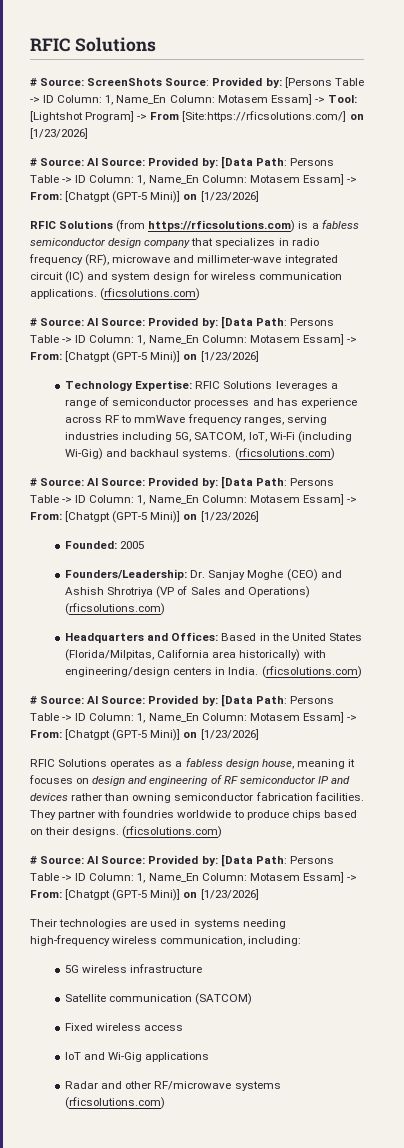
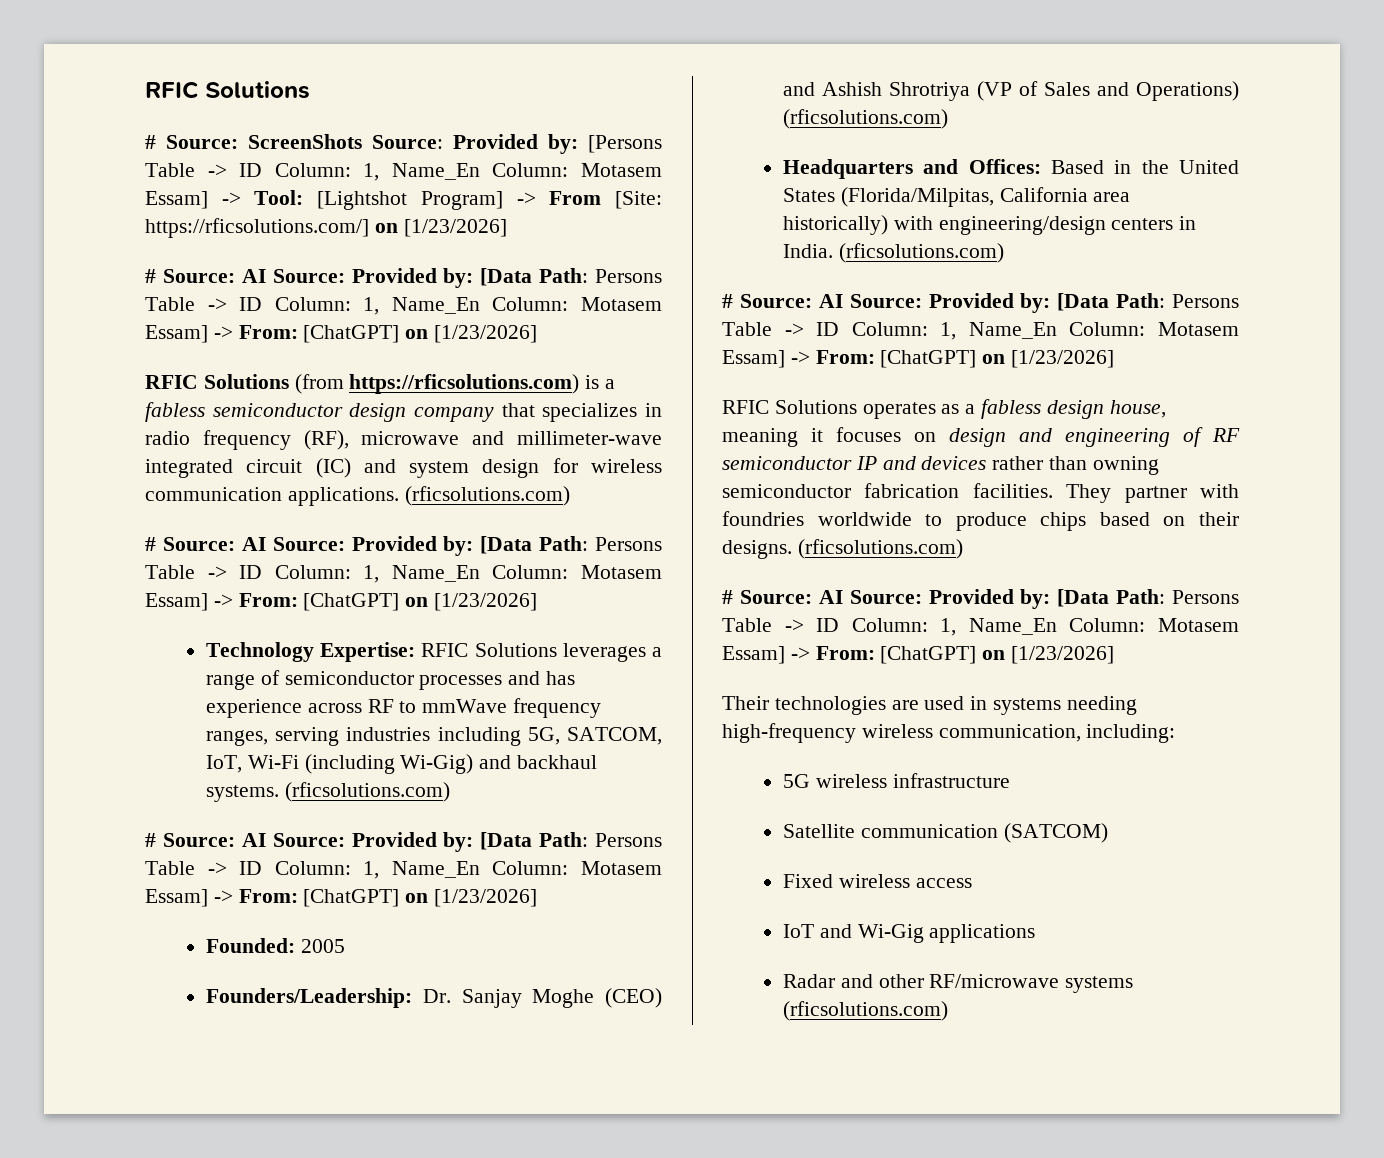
- # Source: ScreenShots Source: Provided by: [Persons Table -> ID Column: 1, Name_En Column: Motasem Essam] -> Tool: [Lightshot Program] -> From [Site:https://rficsolutions.com/] on [1/23/2026]
- # Source: AI Source: Provided by: [Data Path: Persons Table -> ID Column: 1, Name_En Column: Motasem Essam] -> From: [Chatgpt (GPT‑5 Mini)] on [1/23/2026]
+ # Source: ScreenShots Source: Provided by: [Persons Table -> ID Column: 1, Name_En Column: Motasem Essam] -> Tool: [Lightshot Program] -> From [Site: https://rficsolutions.com/] on [1/23/2026]
+ # Source: AI Source: Provided by: [Data Path: Persons Table -> ID Column: 1, Name_En Column: Motasem Essam] -> From: [ChatGPT] on [1/23/2026]
  RFIC Solutions (from https://rficsolutions.com) is a fabless semiconductor design company that specializes in radio frequency (RF), microwave and millimeter-wave integrated circuit (IC) and system design for wireless communication applications. (rficsolutions.com)
- # Source: AI Source: Provided by: [Data Path: Persons Table -> ID Column: 1, Name_En Column: Motasem Essam] -> From: [Chatgpt (GPT‑5 Mini)] on [1/23/2026]
+ # Source: AI Source: Provided by: [Data Path: Persons Table -> ID Column: 1, Name_En Column: Motasem Essam] -> From: [ChatGPT] on [1/23/2026]
  Technology Expertise: RFIC Solutions leverages a range of semiconductor processes and has experience across RF to mmWave frequency ranges, serving industries including 5G, SATCOM, IoT, Wi-Fi (including Wi-Gig) and backhaul systems. (rficsolutions.com)
- # Source: AI Source: Provided by: [Data Path: Persons Table -> ID Column: 1, Name_En Column: Motasem Essam] -> From: [Chatgpt (GPT‑5 Mini)] on [1/23/2026]
+ # Source: AI Source: Provided by: [Data Path: Persons Table -> ID Column: 1, Name_En Column: Motasem Essam] -> From: [ChatGPT] on [1/23/2026]
  Headquarters and Offices: Based in the United States (Florida/Milpitas, California area historically) with engineering/design centers in India. (rficsolutions.com)
- # Source: AI Source: Provided by: [Data Path: Persons Table -> ID Column: 1, Name_En Column: Motasem Essam] -> From: [Chatgpt (GPT‑5 Mini)] on [1/23/2026]
+ # Source: AI Source: Provided by: [Data Path: Persons Table -> ID Column: 1, Name_En Column: Motasem Essam] -> From: [ChatGPT] on [1/23/2026]
  They partner with foundries worldwide to produce chips based on their designs. (rficsolutions.com)
- # Source: AI Source: Provided by: [Data Path: Persons Table -> ID Column: 1, Name_En Column: Motasem Essam] -> From: [Chatgpt (GPT‑5 Mini)] on [1/23/2026]
+ # Source: AI Source: Provided by: [Data Path: Persons Table -> ID Column: 1, Name_En Column: Motasem Essam] -> From: [ChatGPT] on [1/23/2026]

